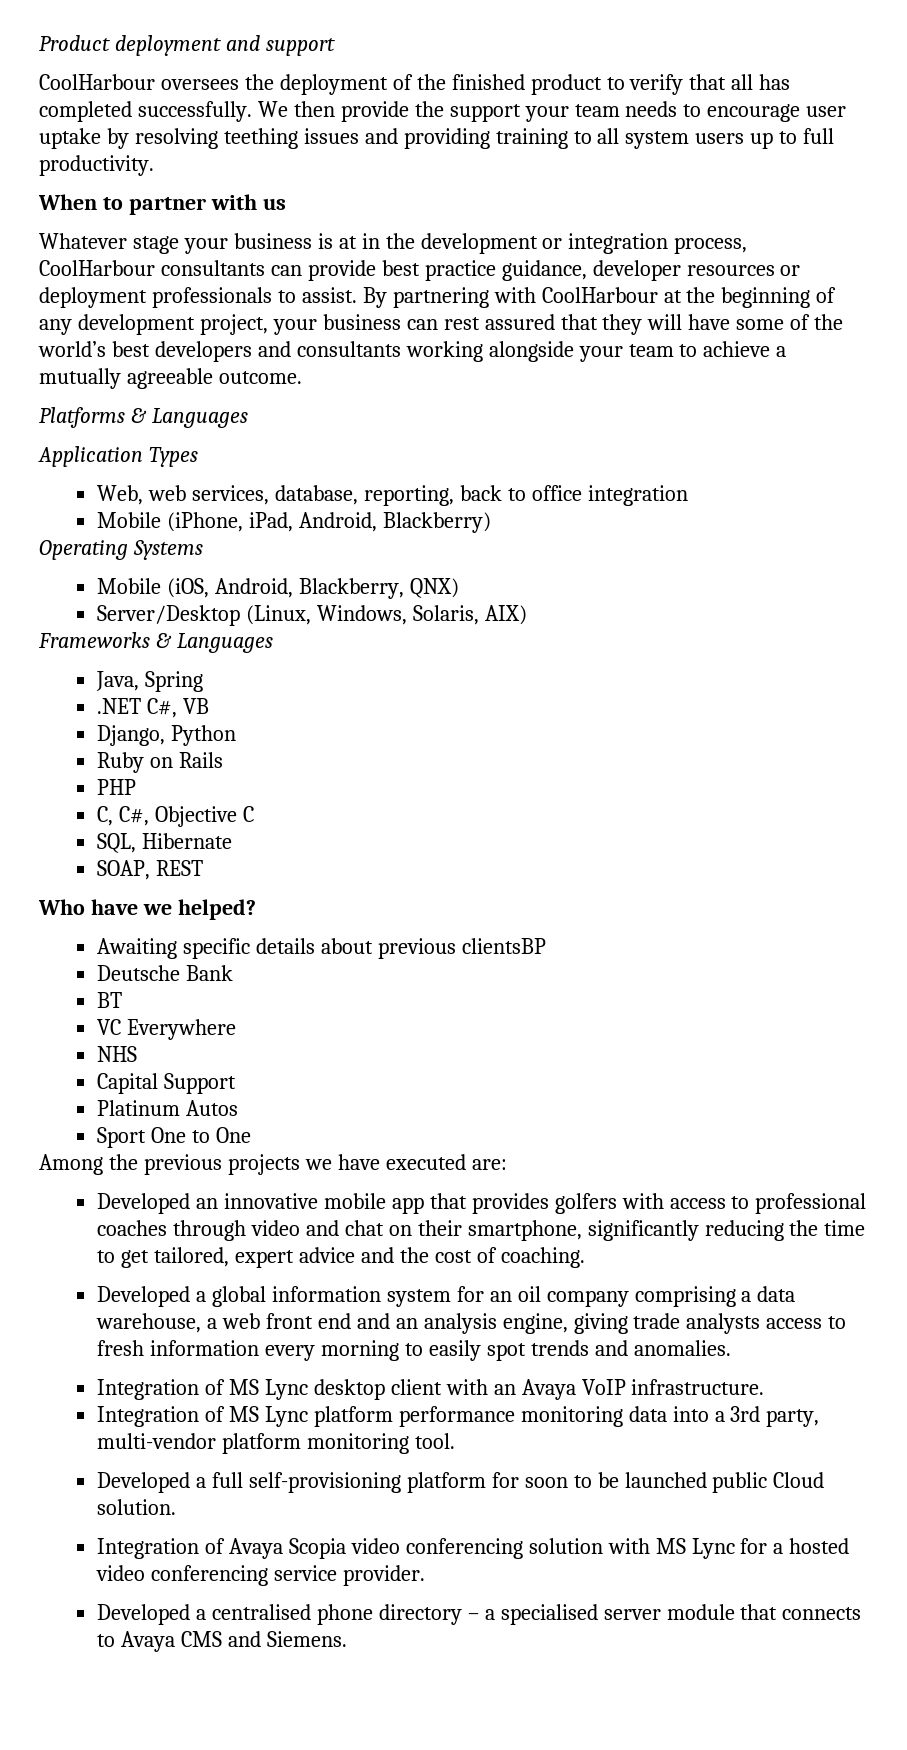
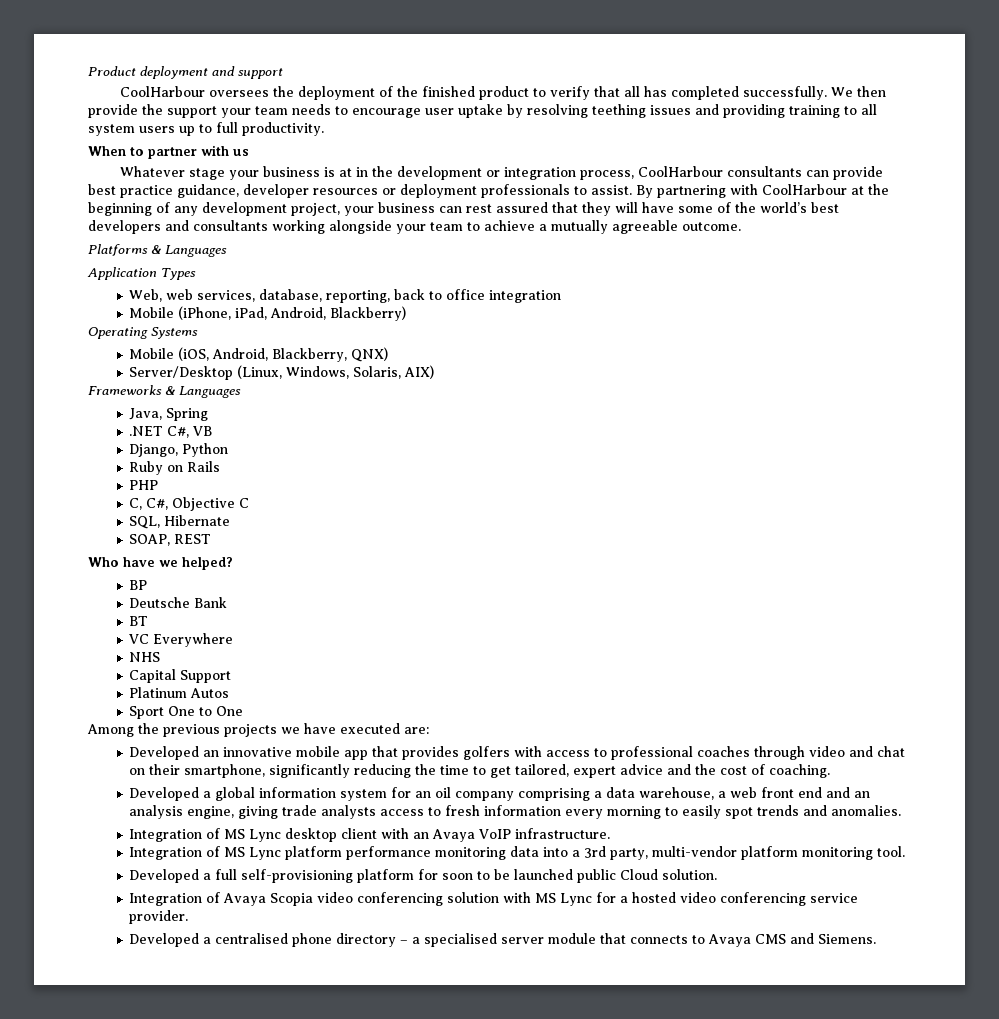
- Awaiting specific details about previous clientsBP
+ BP

